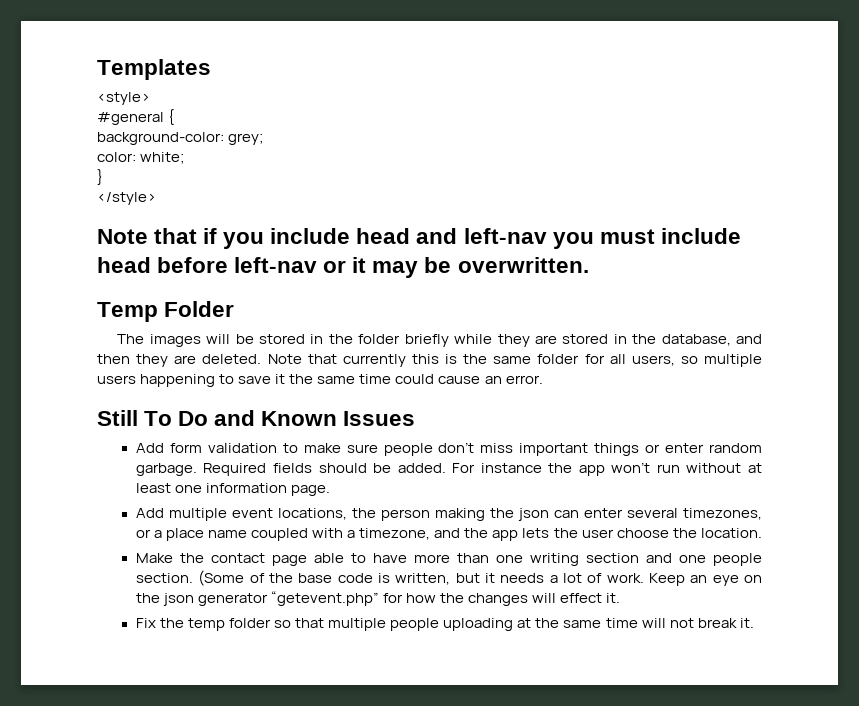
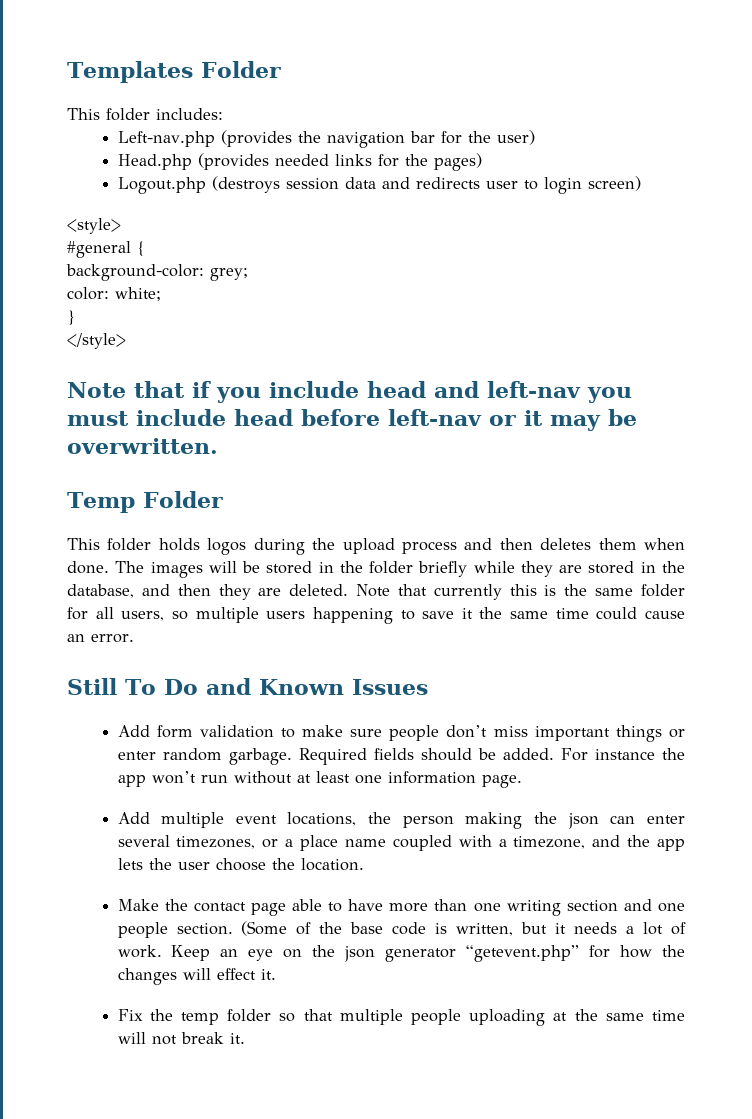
- Templates
+ Templates Folder
+ This folder includes:
+ Left-nav.php (provides the navigation bar for the user)
+ Head.php (provides needed links for the pages)
+ Logout.php (destroys session data and redirects user to login screen)
+ This folder holds logos during the upload process and then deletes them when done.

